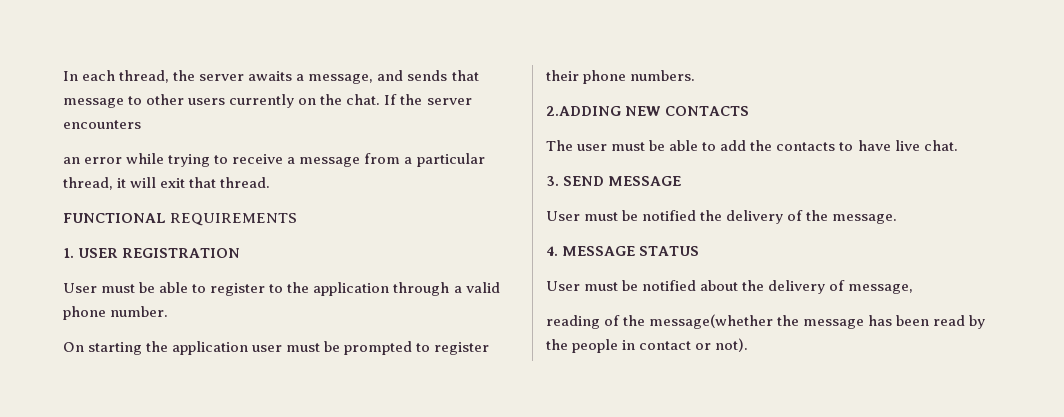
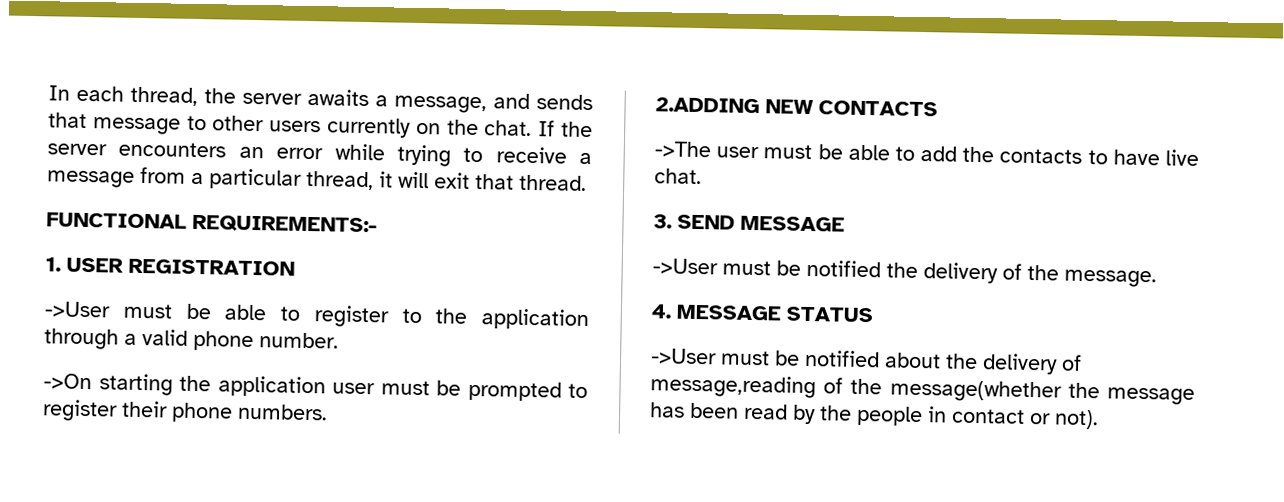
- If the server encounters
- an error while trying to receive a message from a particular thread, it will exit that thread.
+ If the server encounters an error while trying to receive a message from a particular thread, it will exit that thread.
- FUNCTIONAL REQUIREMENTS
+ FUNCTIONAL REQUIREMENTS:-
- User must be able to register to the application through a valid phone number.
+ ->User must be able to register to the application through a valid phone number.
- On starting the application user must be prompted to register their phone numbers.
+ ->On starting the application user must be prompted to register their phone numbers.
- The user must be able to add the contacts to have live chat.
+ ->The user must be able to add the contacts to have live chat.
- User must be notified the delivery of the message.
+ ->User must be notified the delivery of the message.
- User must be notified about the delivery of message,
- reading of the message(whether the message has been read by the people in contact or not).
+ ->User must be notified about the delivery of message,reading of the message(whether the message has been read by the people in contact or not).

